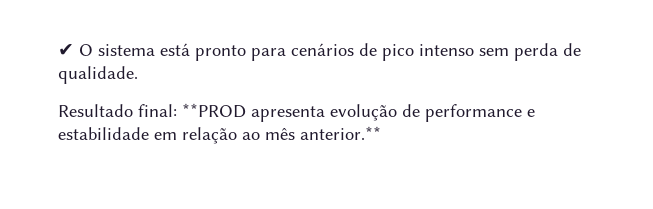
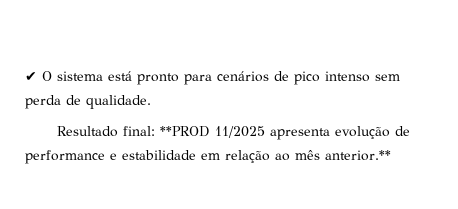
- Resultado final: **PROD apresenta evolução de performance e estabilidade em relação ao mês anterior.**
+ Resultado final: **PROD 11/2025 apresenta evolução de performance e estabilidade em relação ao mês anterior.**

